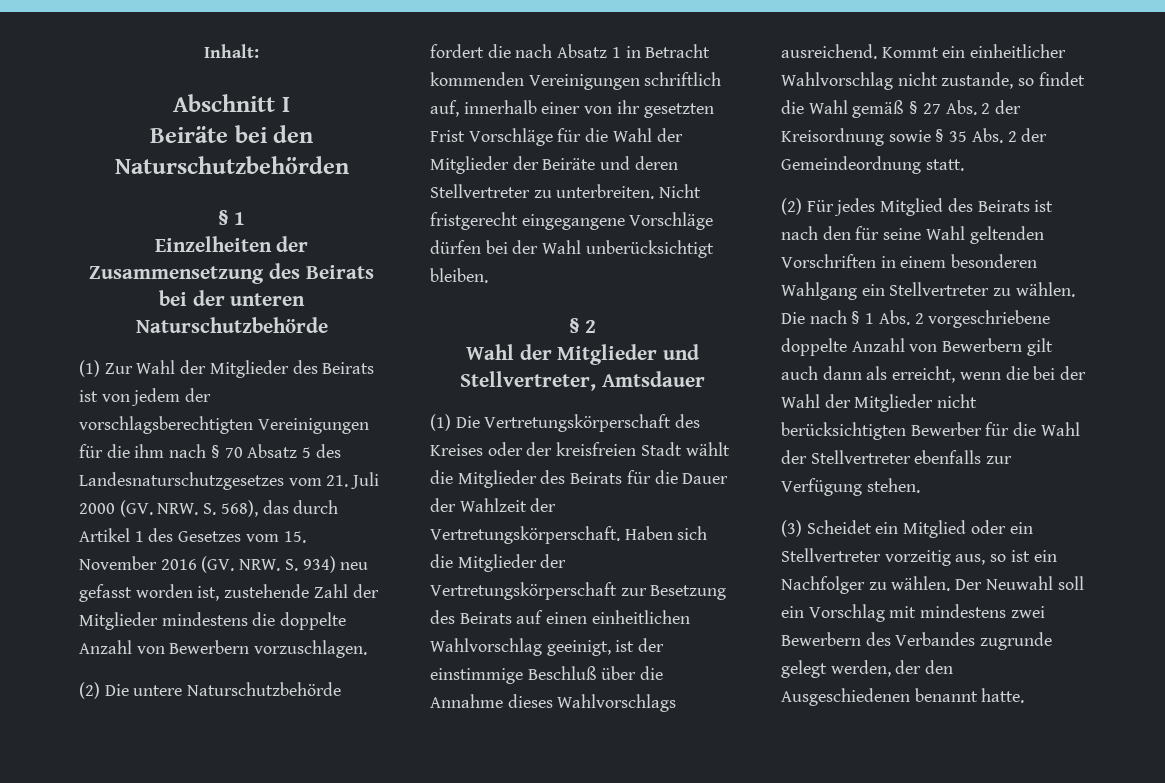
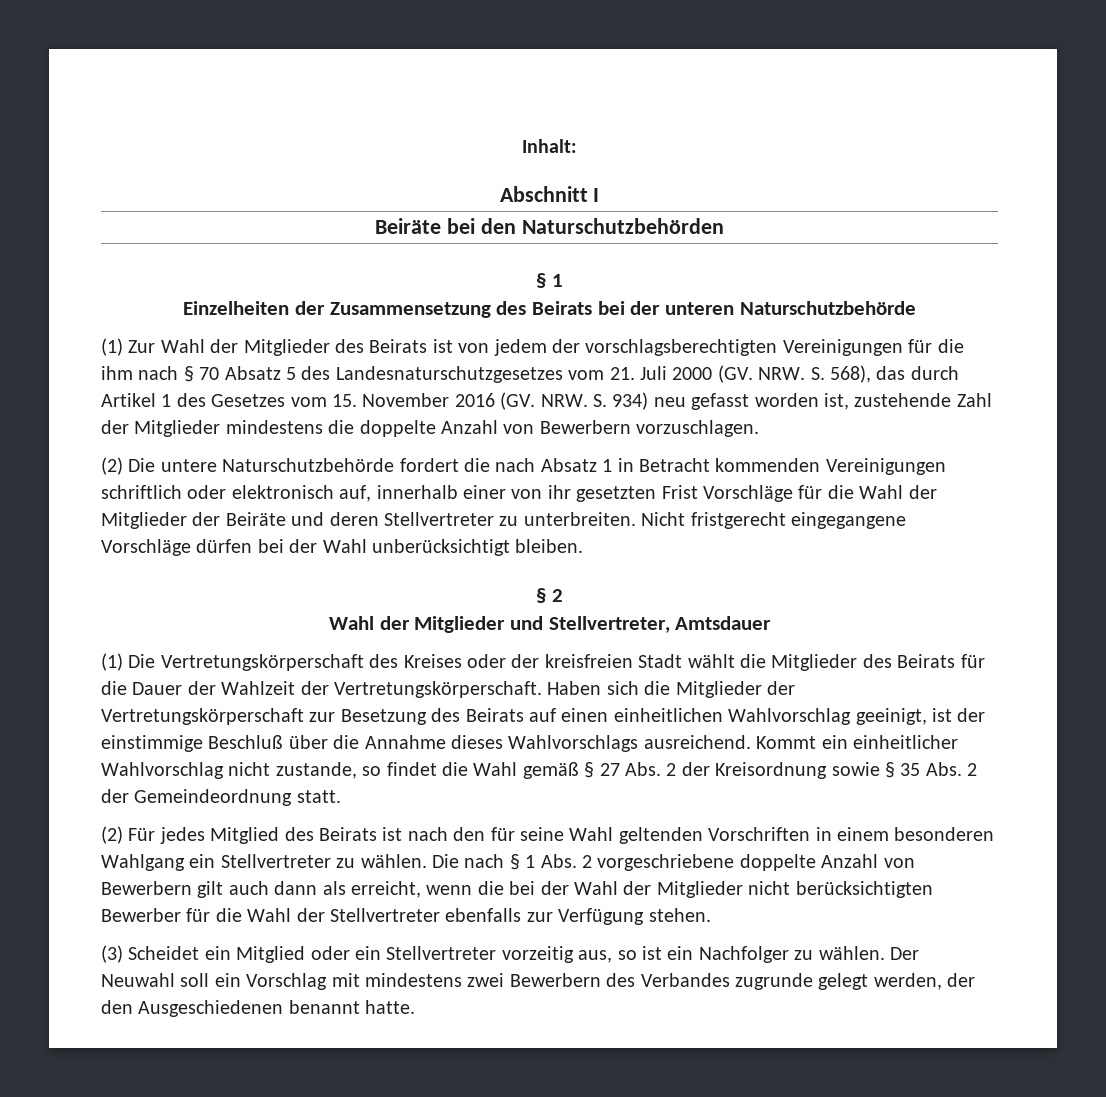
- (2) Die untere Naturschutzbehörde fordert die nach Absatz 1 in Betracht kommenden Vereinigungen schriftlich auf, innerhalb einer von ihr gesetzten Frist Vorschläge für die Wahl der Mitglieder der Beiräte und deren Stellvertreter zu unterbreiten.
+ (2) Die untere Naturschutzbehörde fordert die nach Absatz 1 in Betracht kommenden Vereinigungen schriftlich oder elektronisch auf, innerhalb einer von ihr gesetzten Frist Vorschläge für die Wahl der Mitglieder der Beiräte und deren Stellvertreter zu unterbreiten.

